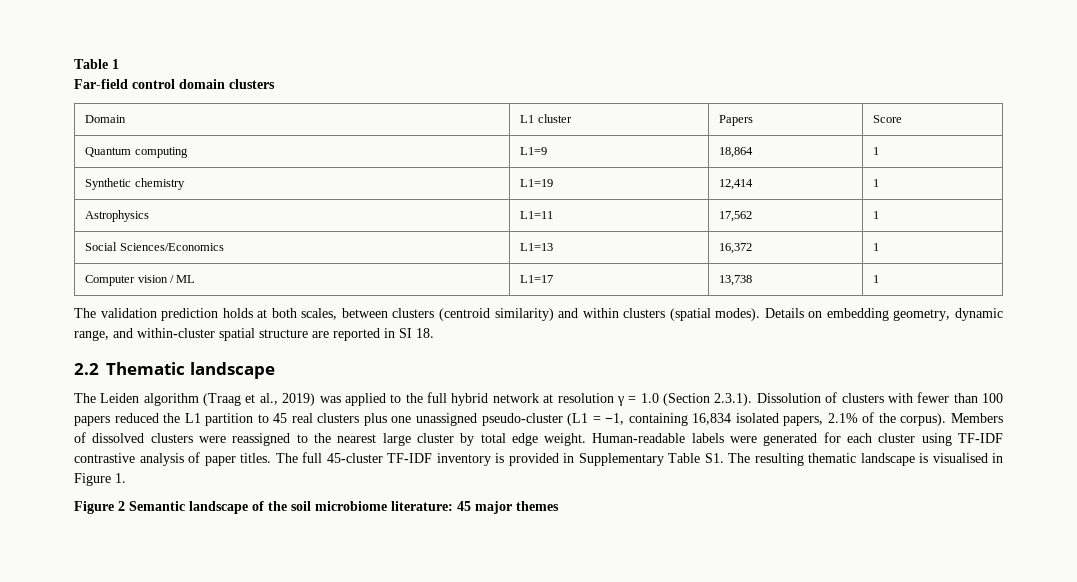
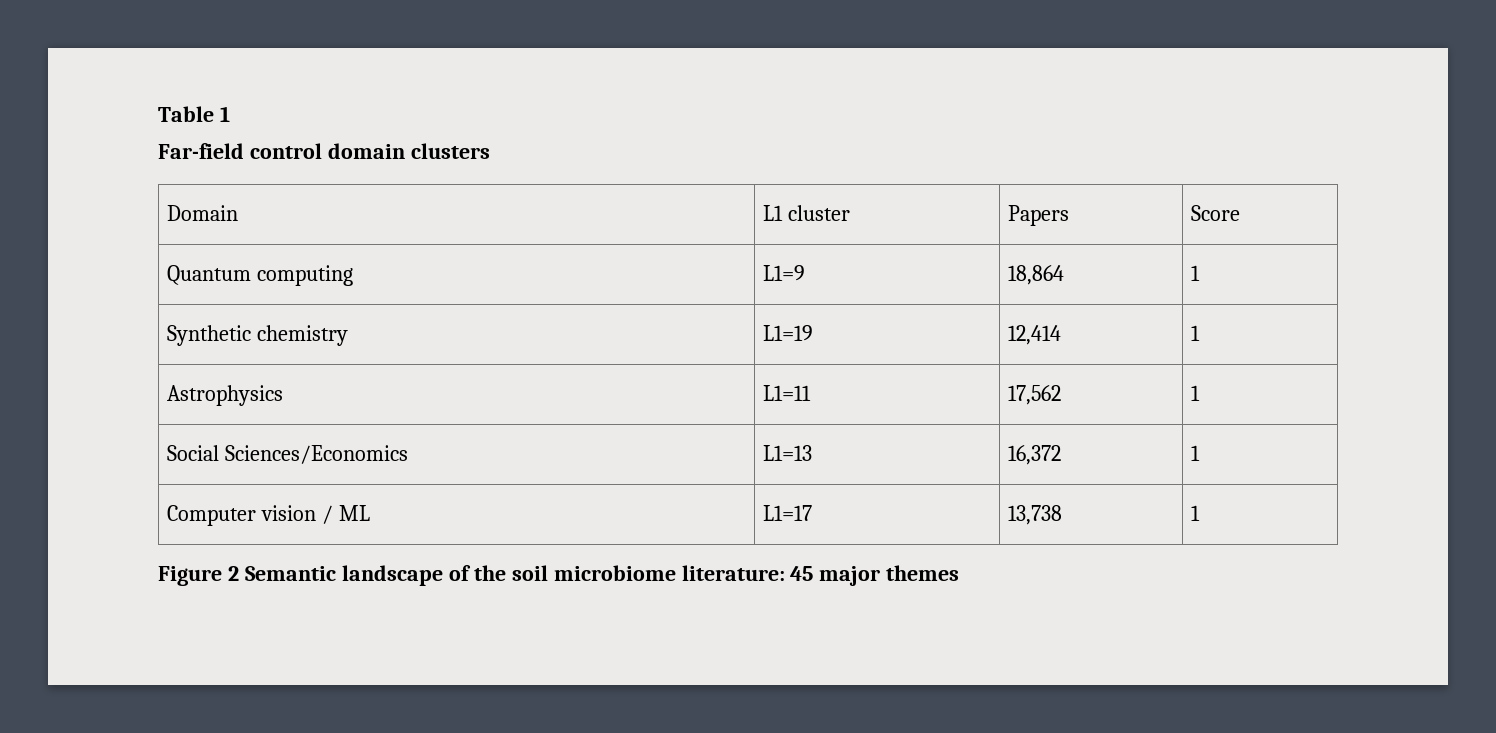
- The validation prediction holds at both scales, between clusters (centroid similarity) and within clusters (spatial modes). Details on embedding geometry, dynamic range, and within-cluster spatial structure are reported in SI 18.
- 2.2 Thematic landscape
- The Leiden algorithm (Traag et al., 2019) was applied to the full hybrid network at resolution γ = 1.0 (Section 2.3.1). Dissolution of clusters with fewer than 100 papers reduced the L1 partition to 45 real clusters plus one unassigned pseudo-cluster (L1 = −1, containing 16,834 isolated papers, 2.1% of the corpus). Members of dissolved clusters were reassigned to the nearest large cluster by total edge weight. Human-readable labels were generated for each cluster using TF-IDF contrastive analysis of paper titles. The full 45-cluster TF-IDF inventory is provided in Supplementary Table S1. The resulting thematic landscape is visualised in Figure 1.

